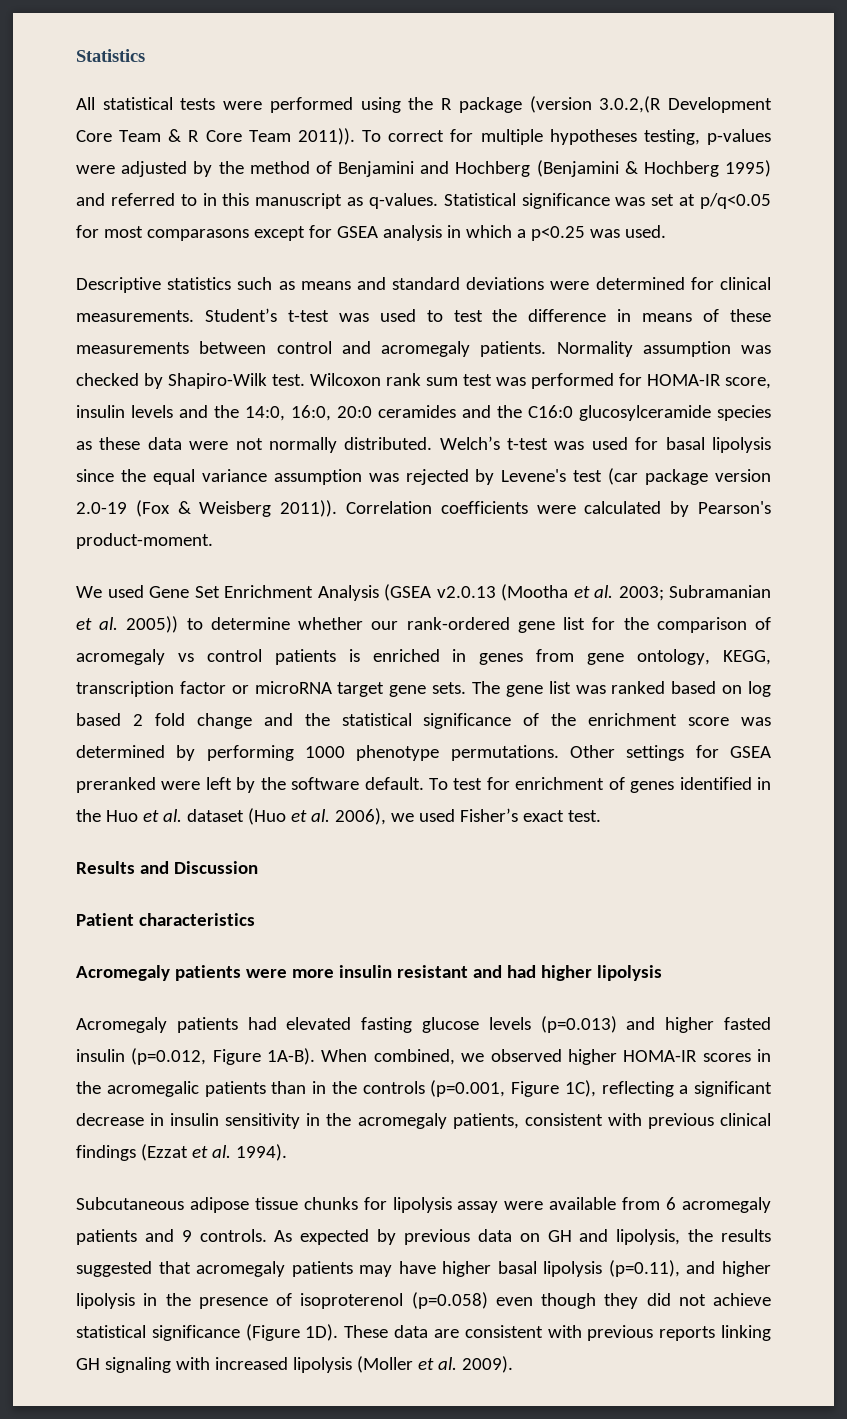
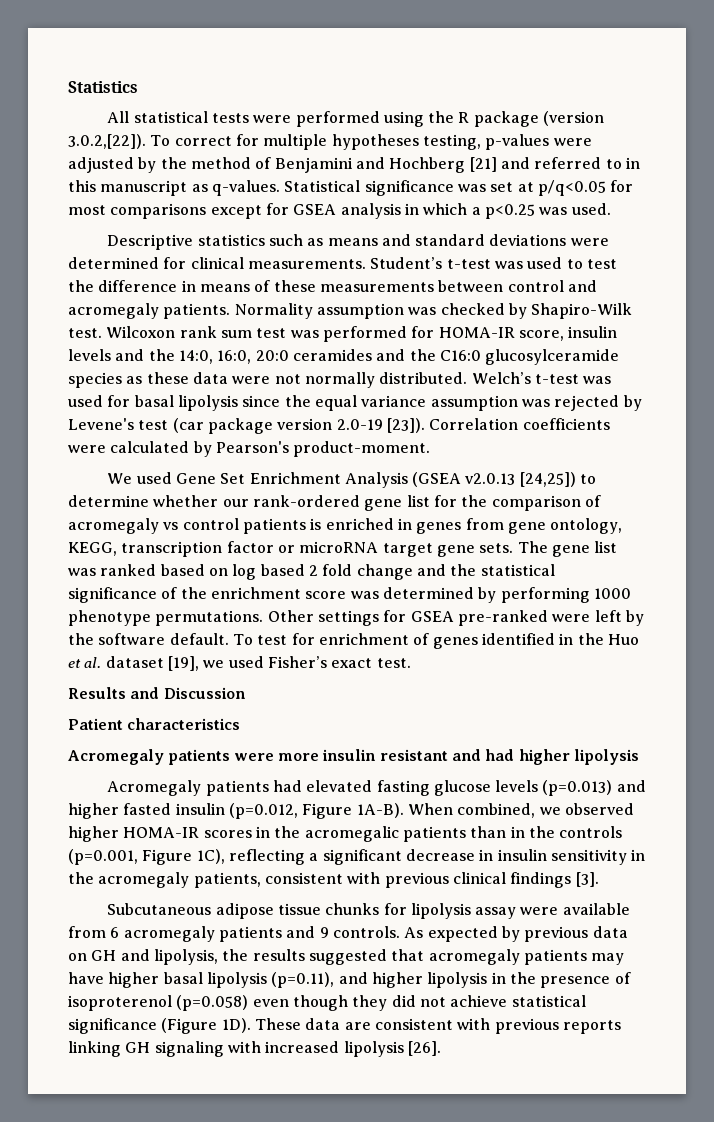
- All statistical tests were performed using the R package (version 3.0.2,(R Development Core Team & R Core Team 2011)). To correct for multiple hypotheses testing, p-values were adjusted by the method of Benjamini and Hochberg (Benjamini & Hochberg 1995) and referred to in this manuscript as q-values.
+ All statistical tests were performed using the R package (version 3.0.2,[22]). To correct for multiple hypotheses testing, p-values were adjusted by the method of Benjamini and Hochberg [21] and referred to in this manuscript as q-values.
- Statistical significance was set at p/q<0.05 for most comparasons except for GSEA analysis in which a p<0.25 was used.
+ Statistical significance was set at p/q<0.05 for most comparisons except for GSEA analysis in which a p<0.25 was used.
- Welch’s t-test was used for basal lipolysis since the equal variance assumption was rejected by Levene's test (car package version 2.0-19 (Fox & Weisberg 2011)).
+ Welch’s t-test was used for basal lipolysis since the equal variance assumption was rejected by Levene's test (car package version 2.0-19 [23]).
- We used Gene Set Enrichment Analysis (GSEA v2.0.13 (Mootha et al. 2003; Subramanian et al. 2005)) to determine whether our rank-ordered gene list for the comparison of acromegaly vs control patients is enriched in genes from gene ontology, KEGG, transcription factor or microRNA target gene sets.
+ We used Gene Set Enrichment Analysis (GSEA v2.0.13 [24,25]) to determine whether our rank-ordered gene list for the comparison of acromegaly vs control patients is enriched in genes from gene ontology, KEGG, transcription factor or microRNA target gene sets.
- Other settings for GSEA preranked were left by the software default.
+ Other settings for GSEA pre-ranked were left by the software default.
- To test for enrichment of genes identified in the Huo et al. dataset (Huo et al. 2006), we used Fisher’s exact test.
+ To test for enrichment of genes identified in the Huo et al. dataset [19], we used Fisher’s exact test.
- When combined, we observed higher HOMA-IR scores in the acromegalic patients than in the controls (p=0.001, Figure 1C), reflecting a significant decrease in insulin sensitivity in the acromegaly patients, consistent with previous clinical findings (Ezzat et al. 1994).
+ When combined, we observed higher HOMA-IR scores in the acromegalic patients than in the controls (p=0.001, Figure 1C), reflecting a significant decrease in insulin sensitivity in the acromegaly patients, consistent with previous clinical findings [3].
- These data are consistent with previous reports linking GH signaling with increased lipolysis (Moller et al. 2009).
+ These data are consistent with previous reports linking GH signaling with increased lipolysis [26].

